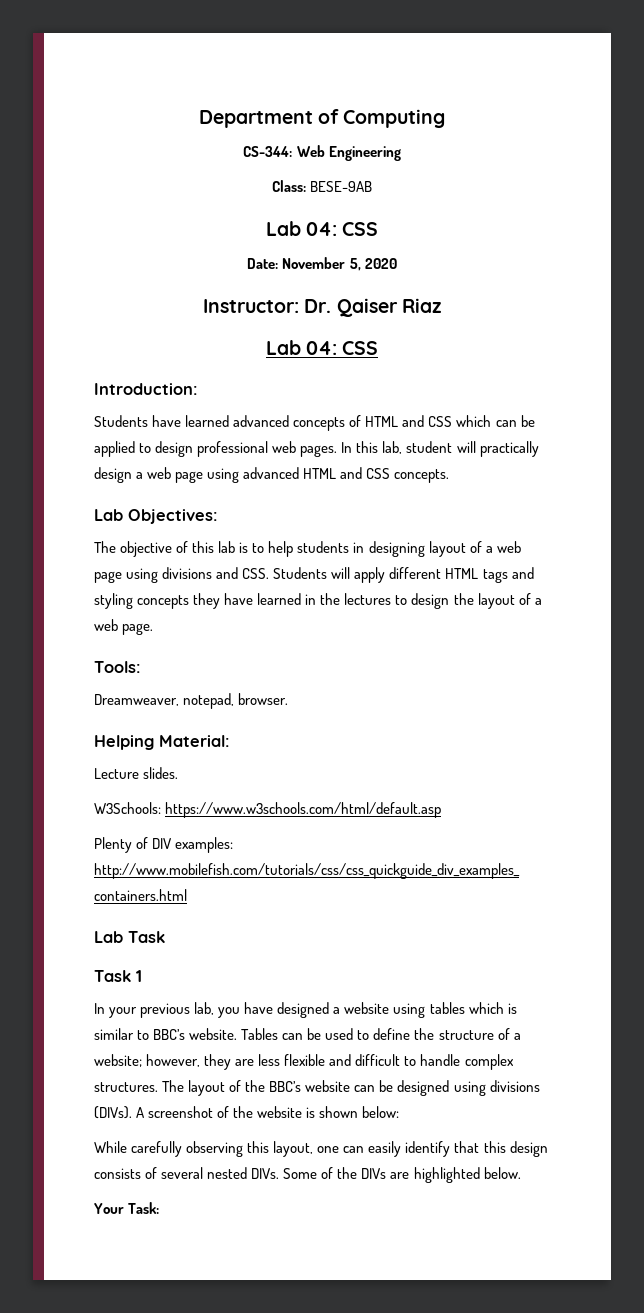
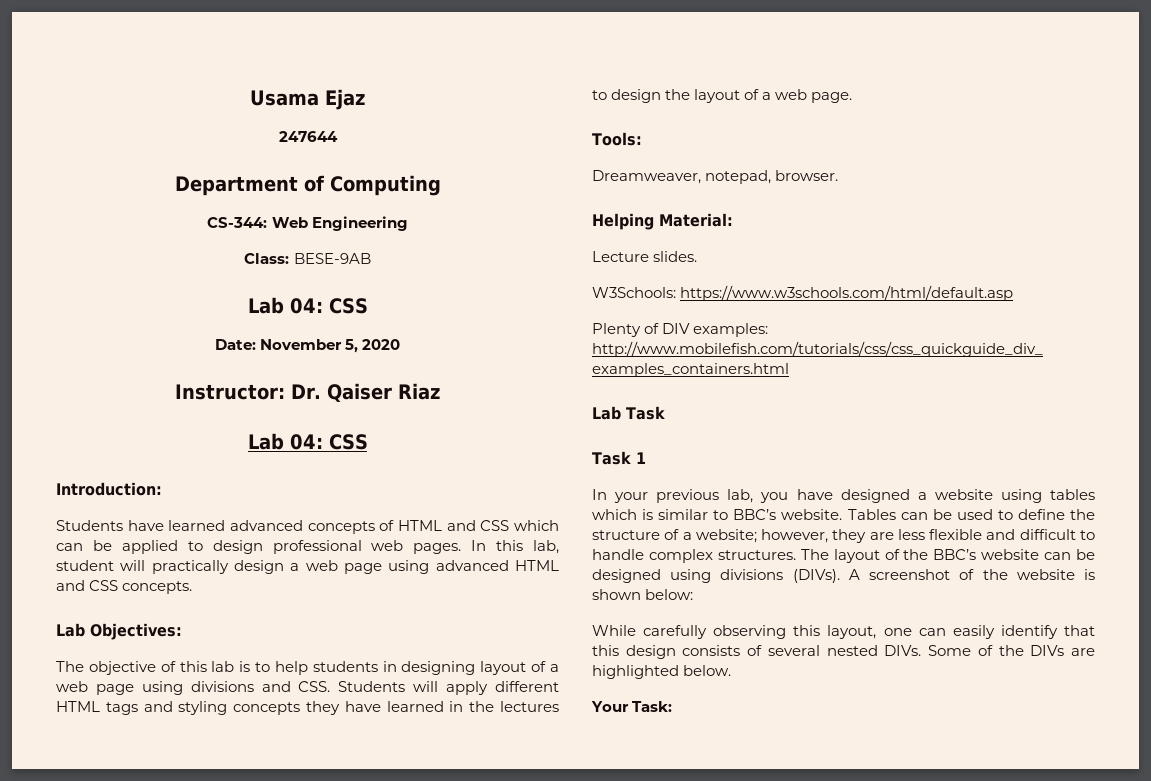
+ Usama Ejaz
+ 247644

